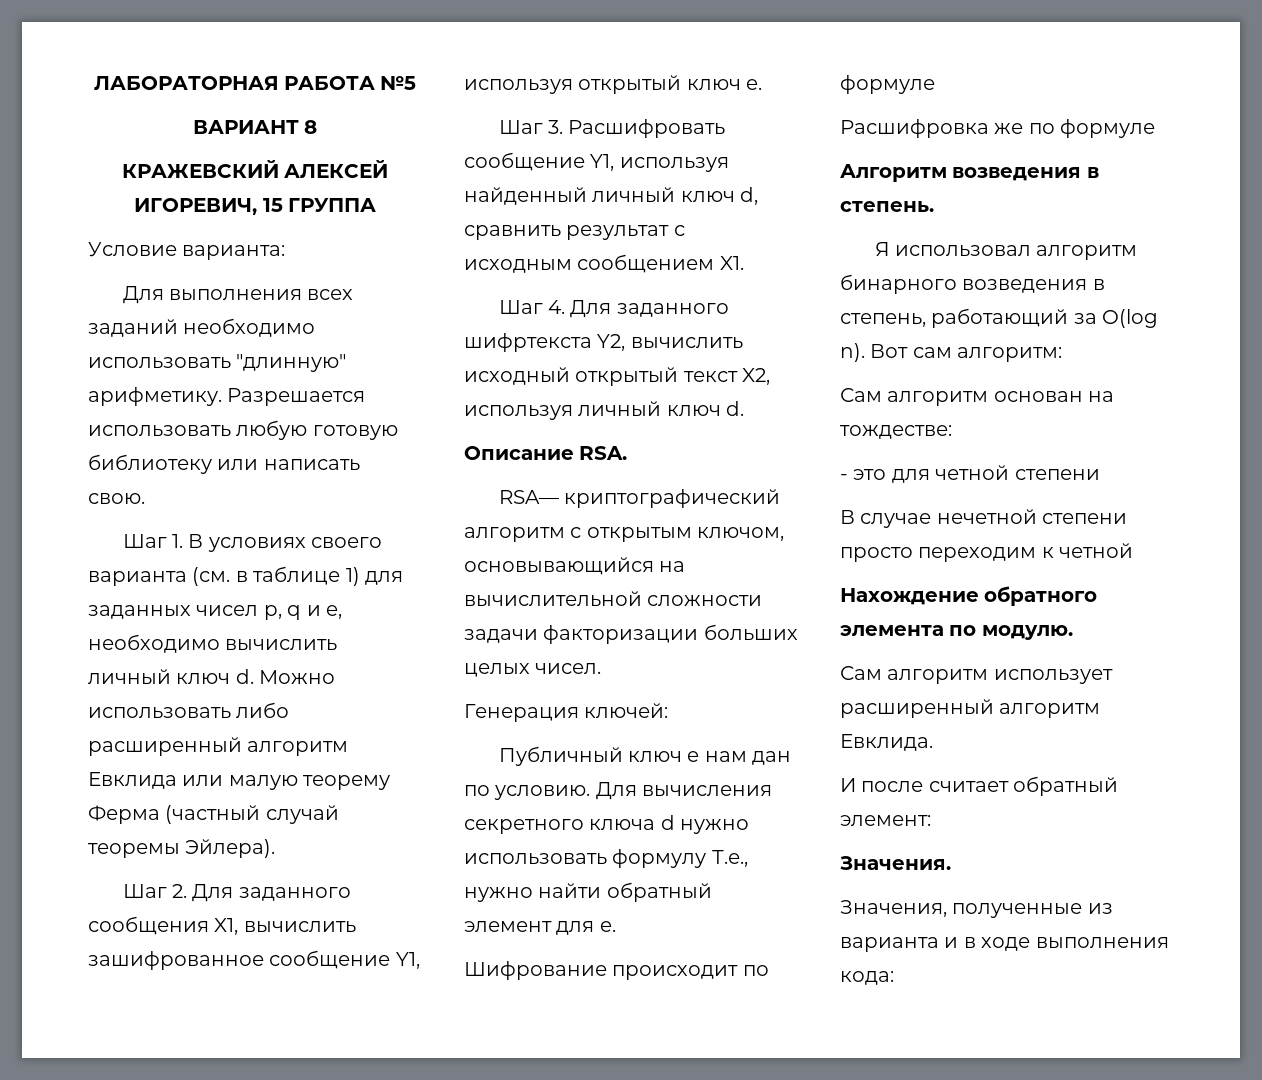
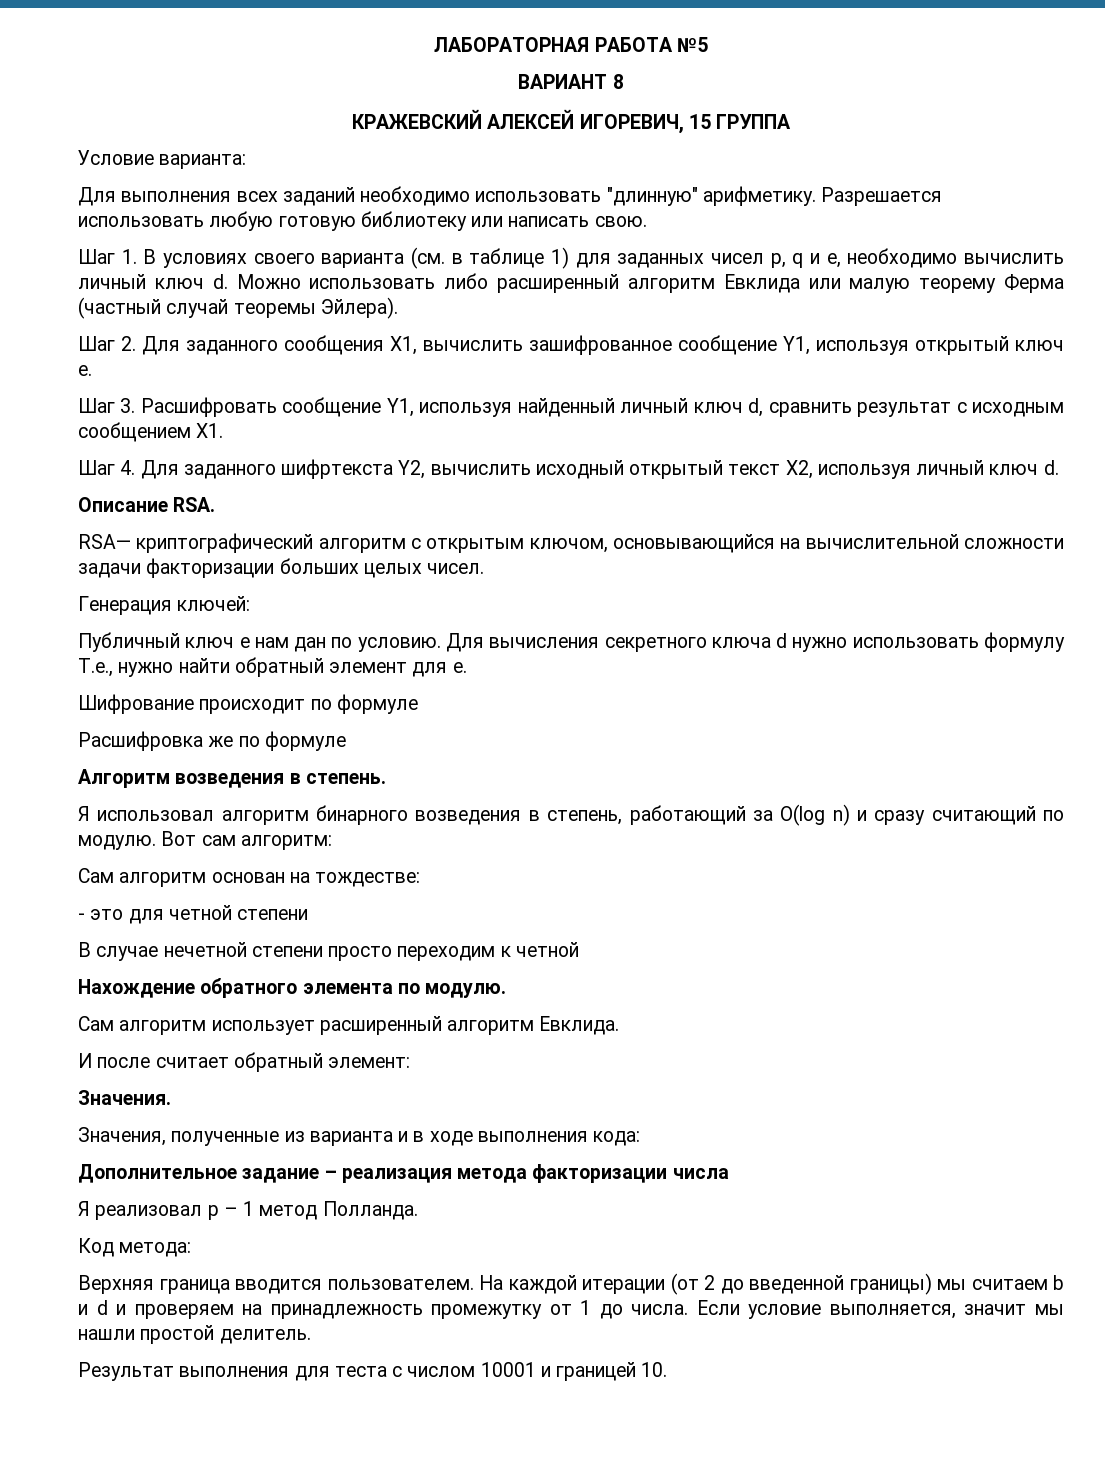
- Я использовал алгоритм бинарного возведения в степень, работающий за O(log n).
+ Я использовал алгоритм бинарного возведения в степень, работающий за O(log n) и сразу считающий по модулю.
+ Дополнительное задание – реализация метода факторизации числа
+ Я реализовал p – 1 метод Полланда.
+ Код метода:
+ Верхняя граница вводится пользователем. На каждой итерации (от 2 до введенной границы) мы считаем b и d и проверяем на принадлежность промежутку от 1 до числа. Если условие выполняется, значит мы нашли простой делитель.
+ Результат выполнения для теста с числом 10001 и границей 10.

